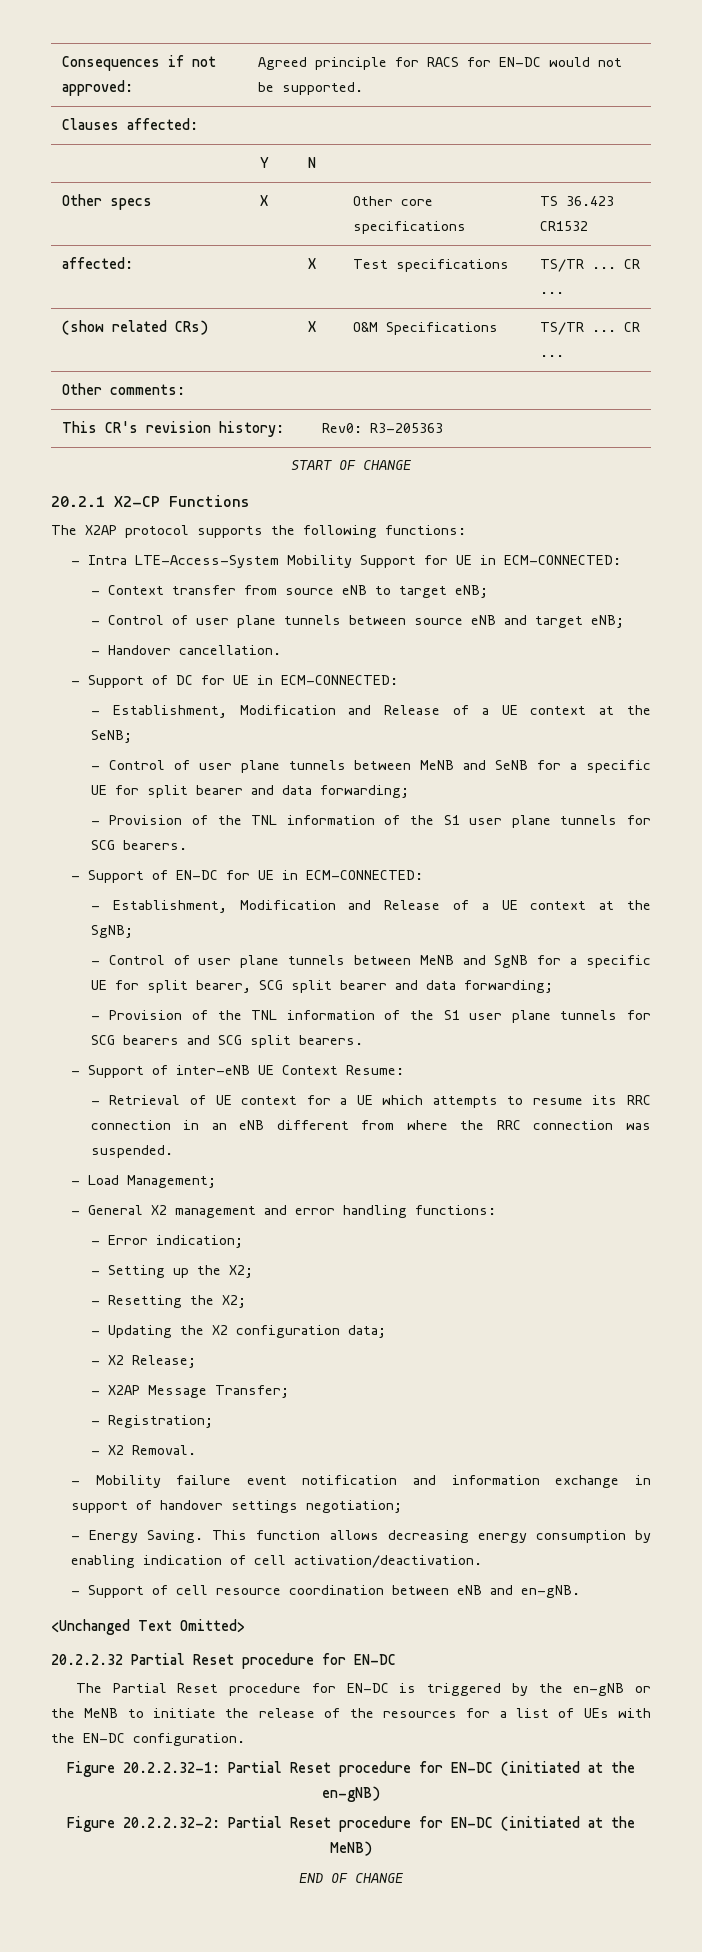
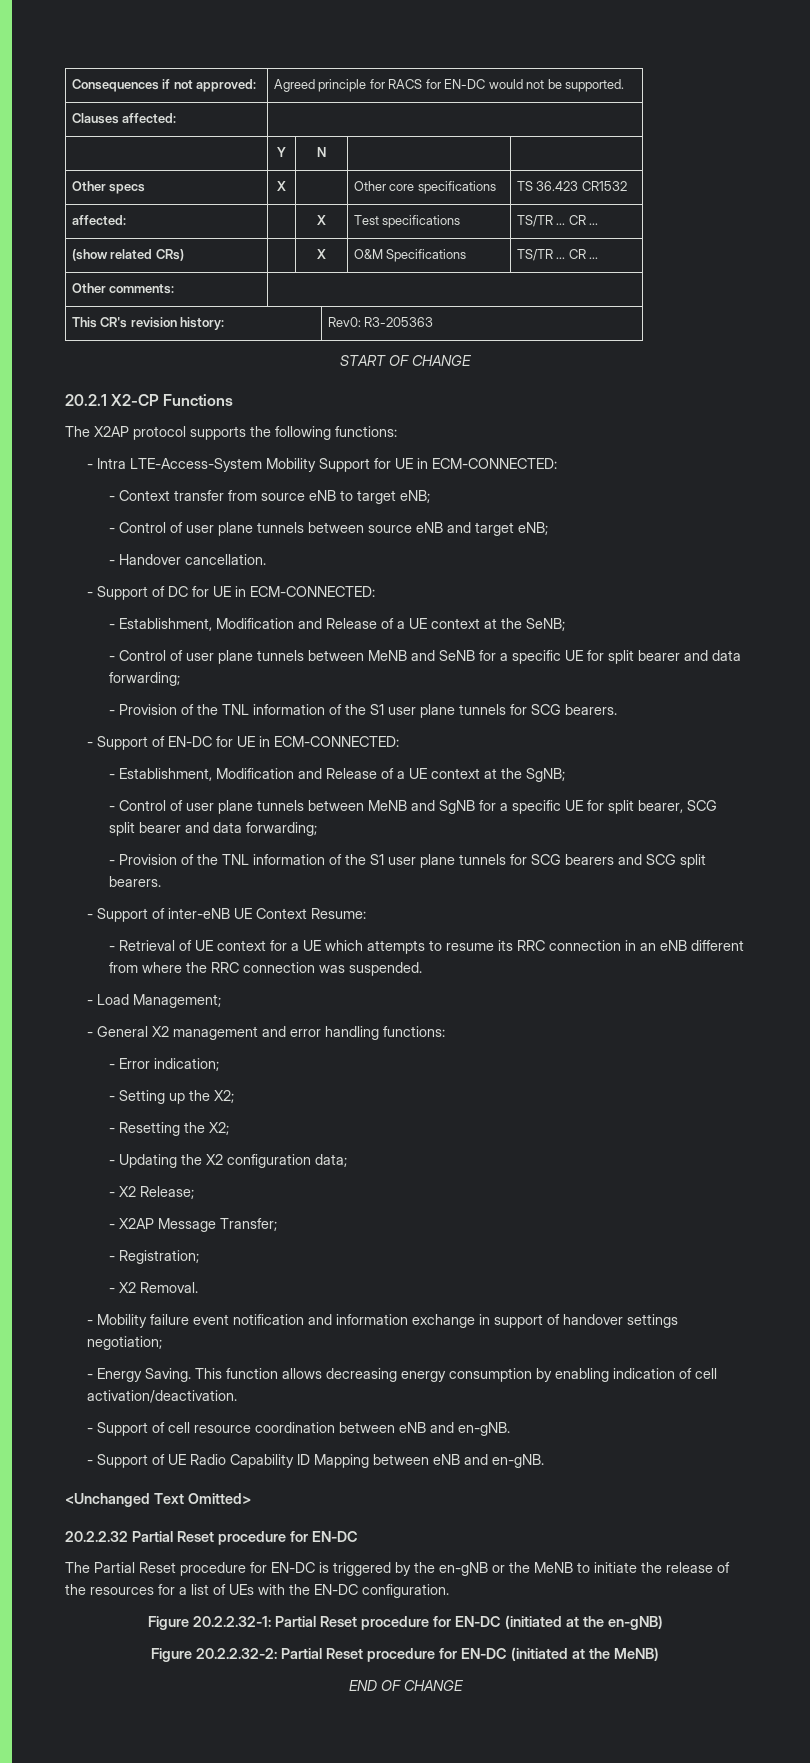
+ - Support of UE Radio Capability ID Mapping between eNB and en-gNB.

